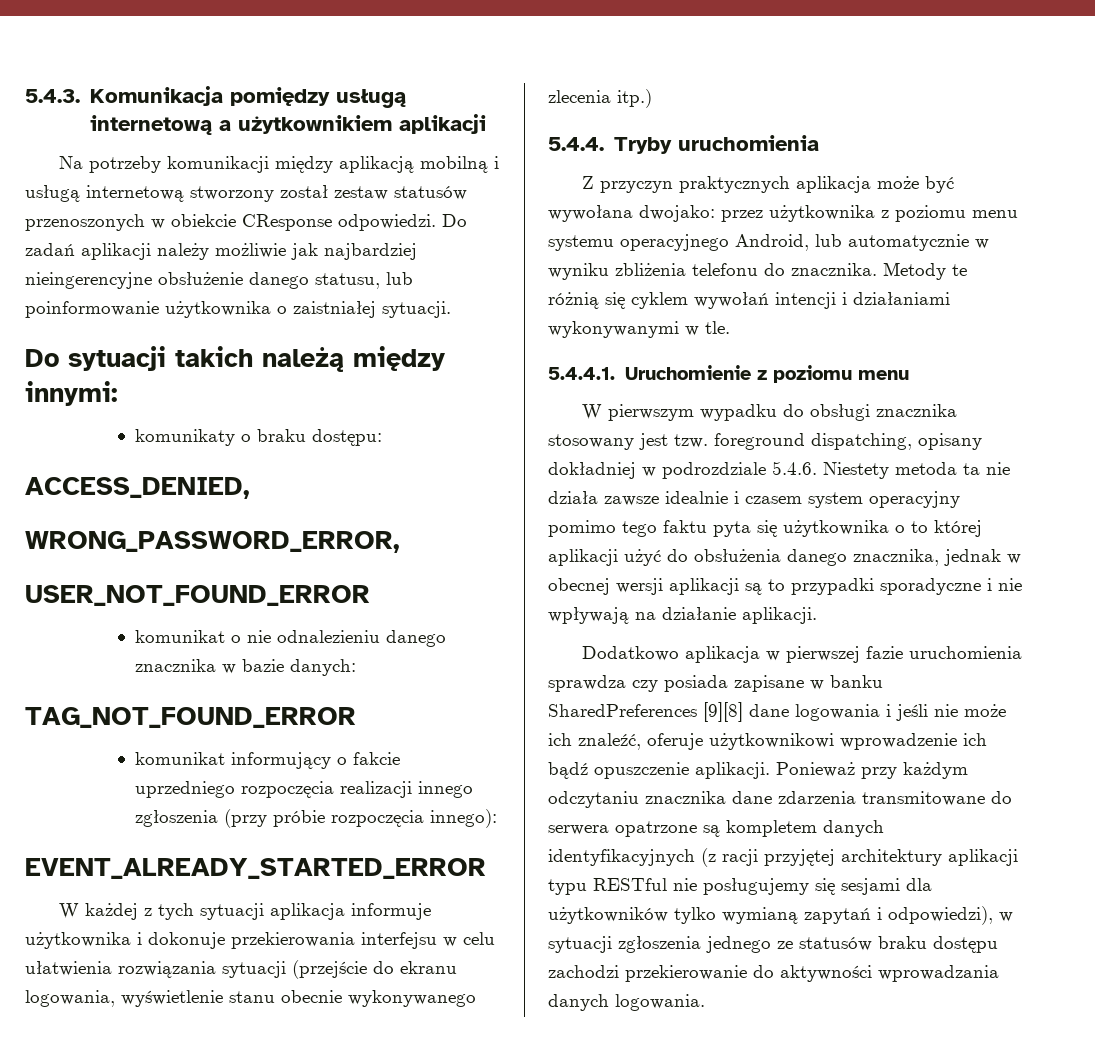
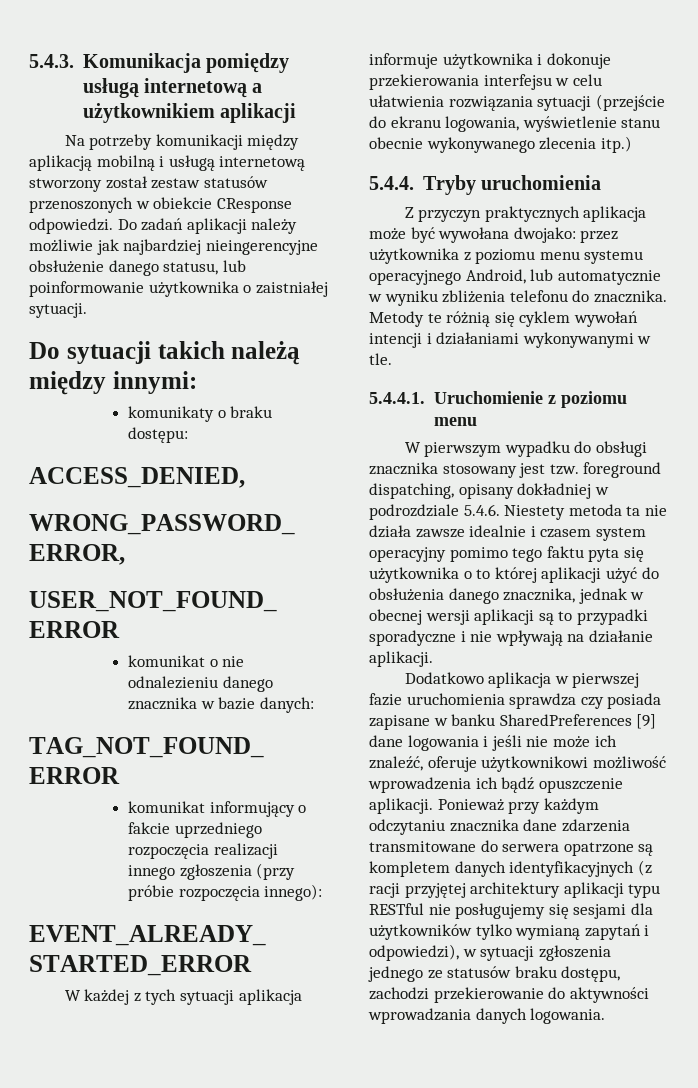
- Dodatkowo aplikacja w pierwszej fazie uruchomienia sprawdza czy posiada zapisane w banku SharedPreferences [9][8] dane logowania i jeśli nie może ich znaleźć, oferuje użytkownikowi wprowadzenie ich bądź opuszczenie aplikacji.
+ Dodatkowo aplikacja w pierwszej fazie uruchomienia sprawdza czy posiada zapisane w banku SharedPreferences [9] dane logowania i jeśli nie może ich znaleźć, oferuje użytkownikowi możliwość wprowadzenia ich bądź opuszczenie aplikacji.
- Ponieważ przy każdym odczytaniu znacznika dane zdarzenia transmitowane do serwera opatrzone są kompletem danych identyfikacyjnych (z racji przyjętej architektury aplikacji typu RESTful nie posługujemy się sesjami dla użytkowników tylko wymianą zapytań i odpowiedzi), w sytuacji zgłoszenia jednego ze statusów braku dostępu zachodzi przekierowanie do aktywności wprowadzania danych logowania.
+ Ponieważ przy każdym odczytaniu znacznika dane zdarzenia transmitowane do serwera opatrzone są kompletem danych identyfikacyjnych (z racji przyjętej architektury aplikacji typu RESTful nie posługujemy się sesjami dla użytkowników tylko wymianą zapytań i odpowiedzi), w sytuacji zgłoszenia jednego ze statusów braku dostępu, zachodzi przekierowanie do aktywności wprowadzania danych logowania.

